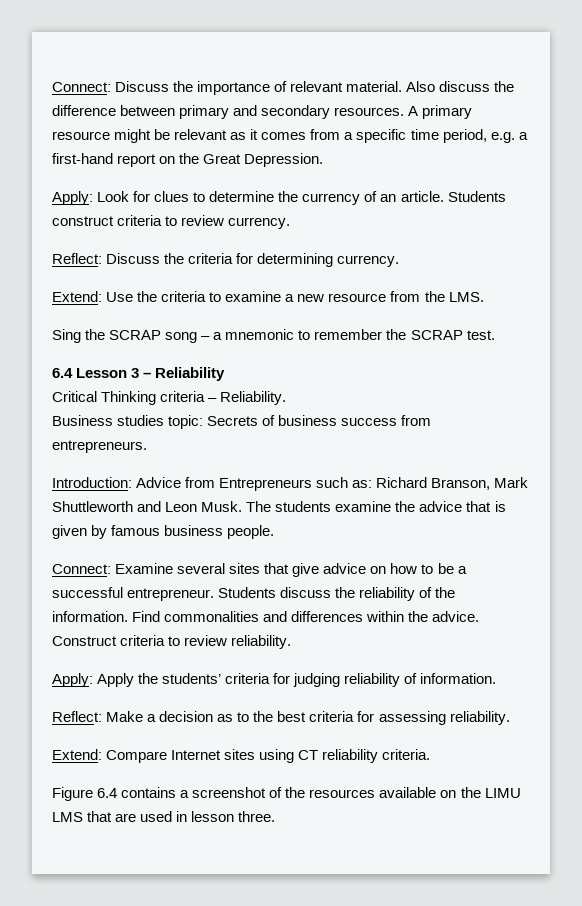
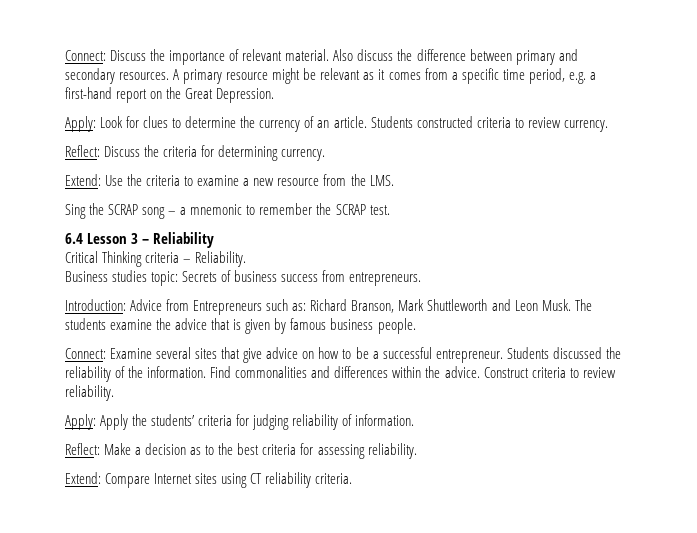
- Students construct criteria to review currency.
+ Students constructed criteria to review currency.
- Students discuss the reliability of the information.
+ Students discussed the reliability of the information.
- Figure 6.4 contains a screenshot of the resources available on the LIMU LMS that are used in lesson three.

